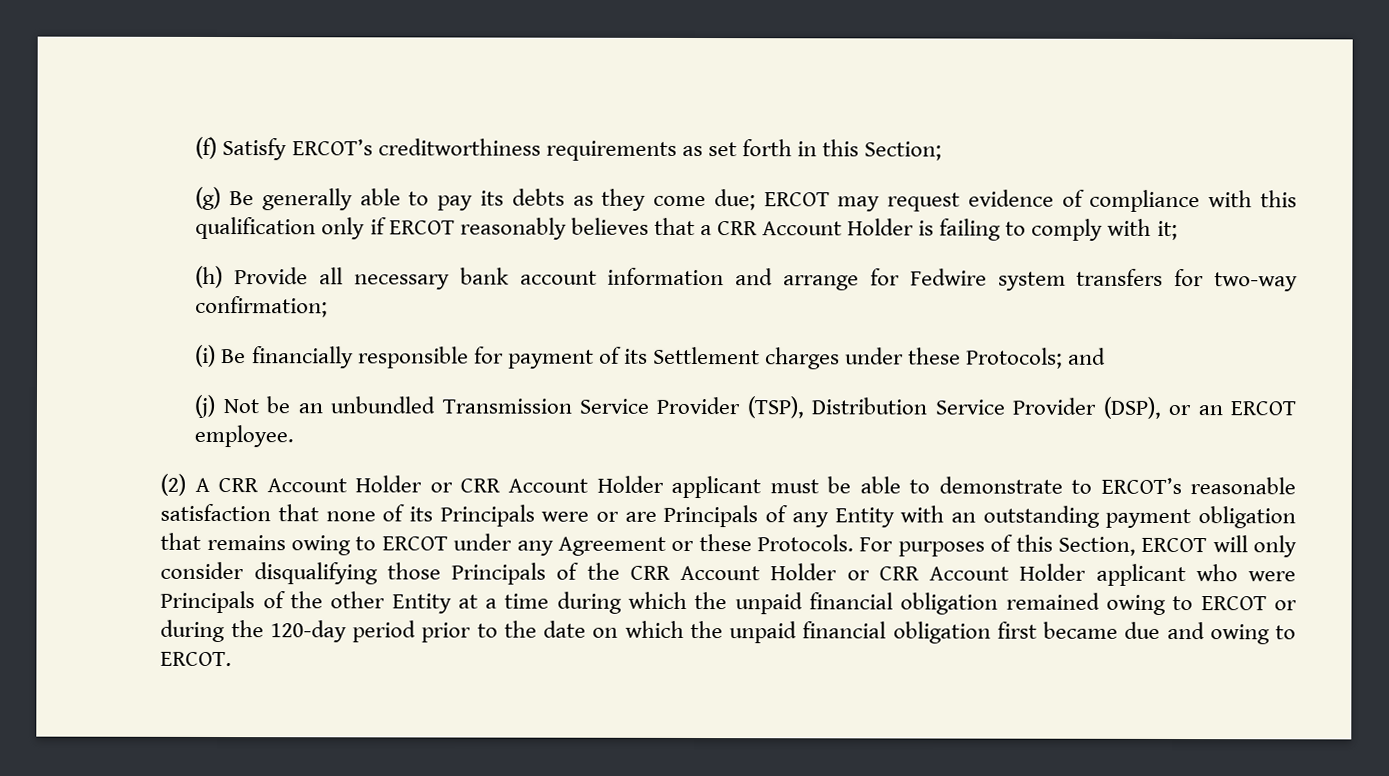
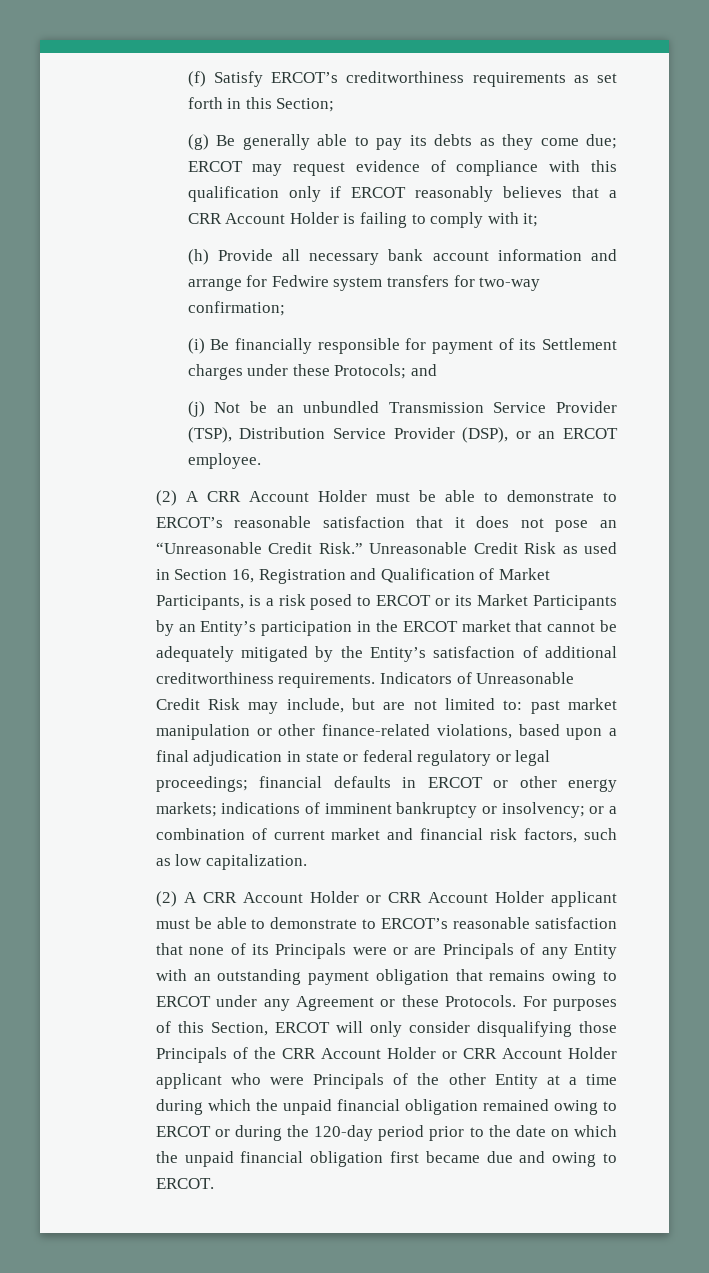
+ (2) A CRR Account Holder must be able to demonstrate to ERCOT’s reasonable satisfaction that it does not pose an “Unreasonable Credit Risk.” Unreasonable Credit Risk as used in Section 16, Registration and Qualification of Market Participants, is a risk posed to ERCOT or its Market Participants by an Entity’s participation in the ERCOT market that cannot be adequately mitigated by the Entity’s satisfaction of additional creditworthiness requirements. Indicators of Unreasonable Credit Risk may include, but are not limited to: past market manipulation or other finance-related violations, based upon a final adjudication in state or federal regulatory or legal proceedings; financial defaults in ERCOT or other energy markets; indications of imminent bankruptcy or insolvency; or a combination of current market and financial risk factors, such as low capitalization.

